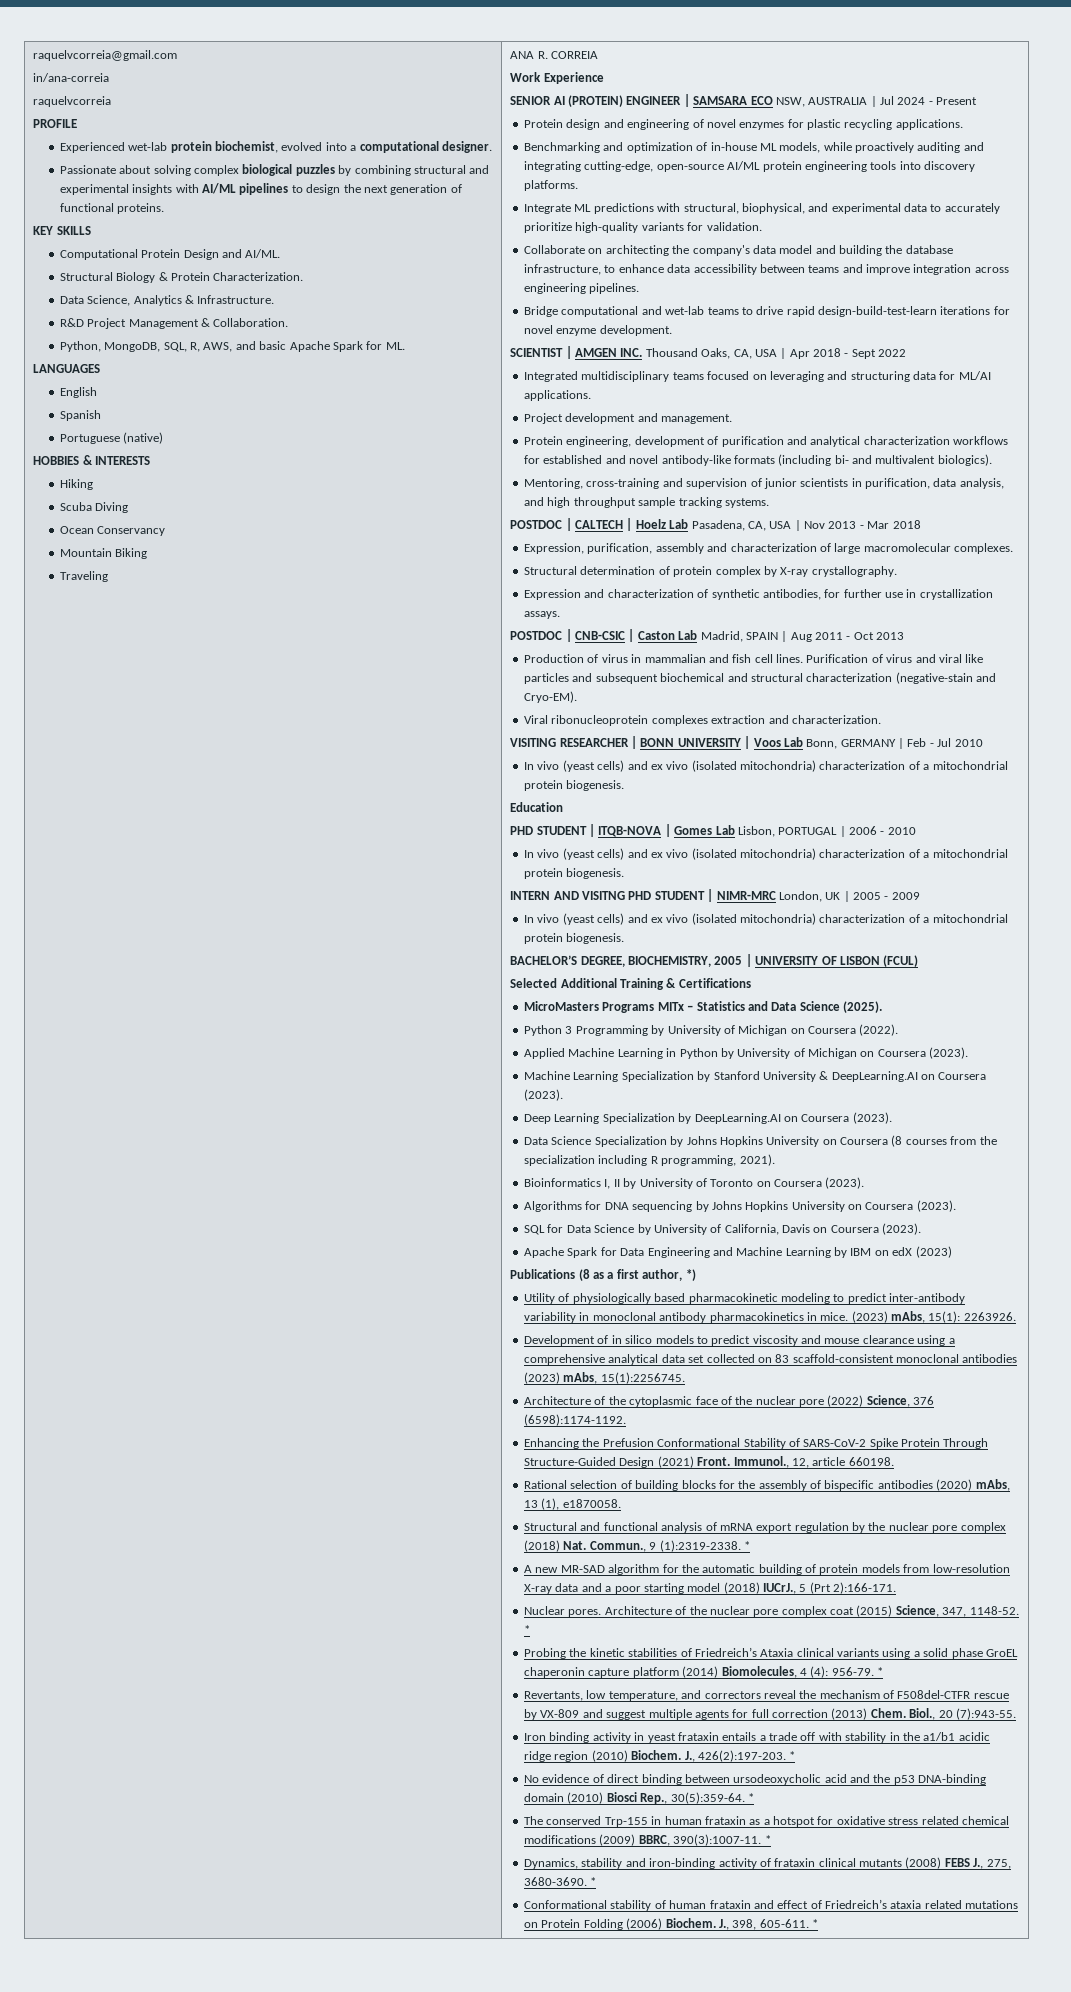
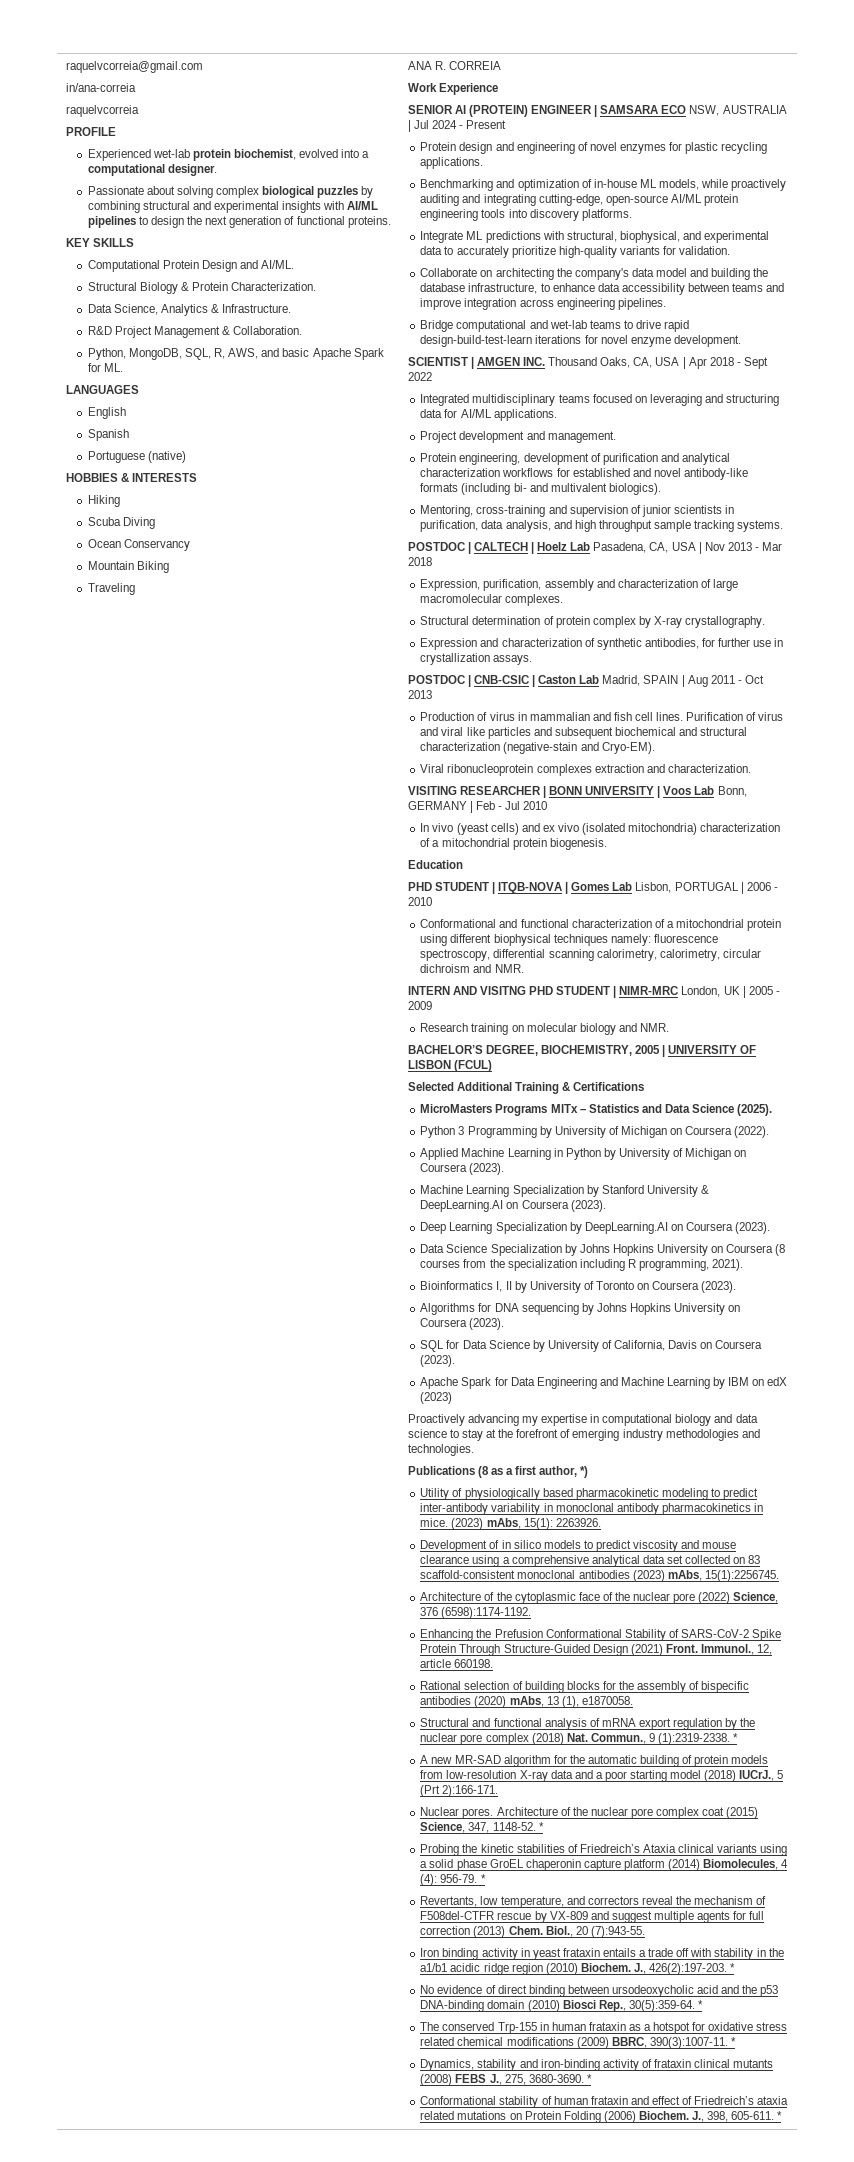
- Integrated multidisciplinary teams focused on leveraging and structuring data for ML/AI applications.
+ Integrated multidisciplinary teams focused on leveraging and structuring data for AI/ML applications.
  PHD STUDENT | ITQB-NOVA | Gomes Lab Lisbon, PORTUGAL | 2006 - 2010
- In vivo (yeast cells) and ex vivo (isolated mitochondria) characterization of a mitochondrial protein biogenesis.
+ Conformational and functional characterization of a mitochondrial protein using different biophysical techniques namely: fluorescence spectroscopy, differential scanning calorimetry, calorimetry, circular dichroism and NMR.
  INTERN AND VISITNG PHD STUDENT | NIMR-MRC London, UK | 2005 - 2009
- In vivo (yeast cells) and ex vivo (isolated mitochondria) characterization of a mitochondrial protein biogenesis.
+ Research training on molecular biology and NMR.
+ Proactively advancing my expertise in computational biology and data science to stay at the forefront of emerging industry methodologies and technologies.

